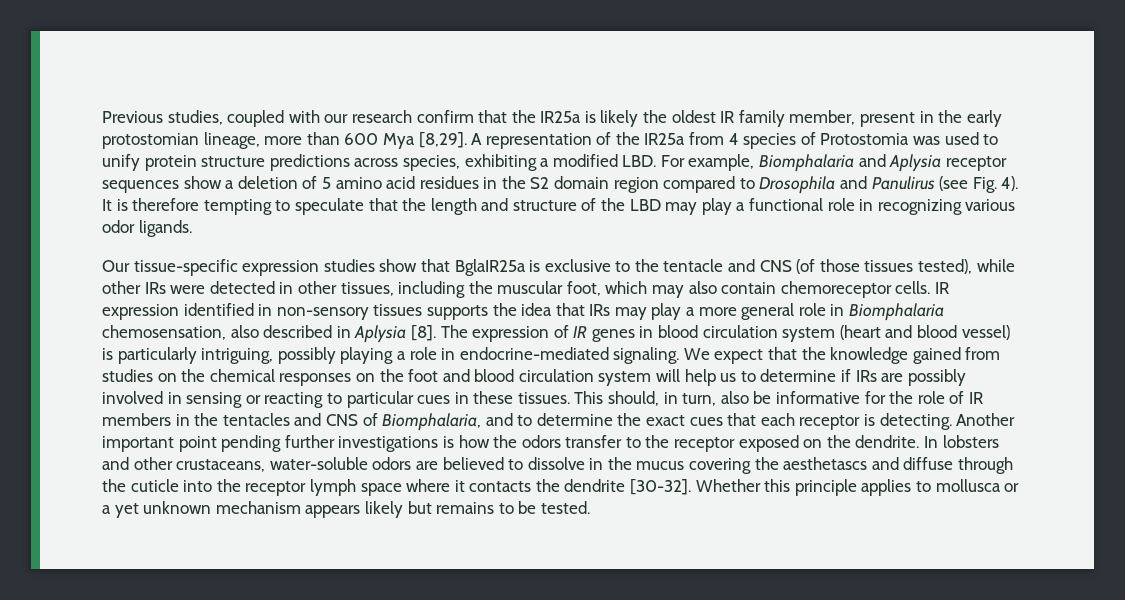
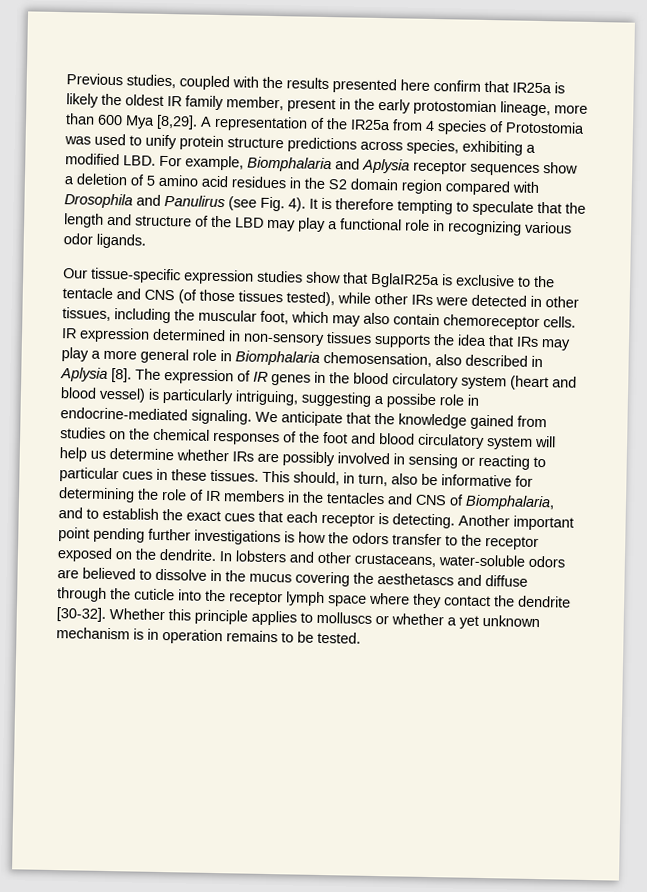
- Previous studies, coupled with our research confirm that the IR25a is likely the oldest IR family member, present in the early protostomian lineage, more than 600 Mya [8,29].
+ Previous studies, coupled with the results presented here confirm that IR25a is likely the oldest IR family member, present in the early protostomian lineage, more than 600 Mya [8,29].
- A representation of the IR25a from 4 species of Protostomia was used to unify protein structure predictions across species, exhibiting a modified LBD. For example, Biomphalaria and Aplysia receptor sequences show a deletion of 5 amino acid residues in the S2 domain region compared to Drosophila and Panulirus (see Fig. 4).
+ A representation of the IR25a from 4 species of Protostomia was used to unify protein structure predictions across species, exhibiting a modified LBD. For example, Biomphalaria and Aplysia receptor sequences show a deletion of 5 amino acid residues in the S2 domain region compared with Drosophila and Panulirus (see Fig. 4).
- IR expression identified in non-sensory tissues supports the idea that IRs may play a more general role in Biomphalaria chemosensation, also described in Aplysia [8].
+ IR expression determined in non-sensory tissues supports the idea that IRs may play a more general role in Biomphalaria chemosensation, also described in Aplysia [8].
- The expression of IR genes in blood circulation system (heart and blood vessel) is particularly intriguing, possibly playing a role in endocrine-mediated signaling.
+ The expression of IR genes in the blood circulatory system (heart and blood vessel) is particularly intriguing, suggesting a possibe role in endocrine-mediated signaling.
- We expect that the knowledge gained from studies on the chemical responses on the foot and blood circulation system will help us to determine if IRs are possibly involved in sensing or reacting to particular cues in these tissues.
+ We anticipate that the knowledge gained from studies on the chemical responses of the foot and blood circulatory system will help us determine whether IRs are possibly involved in sensing or reacting to particular cues in these tissues.
- This should, in turn, also be informative for the role of IR members in the tentacles and CNS of Biomphalaria, and to determine the exact cues that each receptor is detecting.
+ This should, in turn, also be informative for determining the role of IR members in the tentacles and CNS of Biomphalaria, and to establish the exact cues that each receptor is detecting.
- In lobsters and other crustaceans, water-soluble odors are believed to dissolve in the mucus covering the aesthetascs and diffuse through the cuticle into the receptor lymph space where it contacts the dendrite [30-32].
+ In lobsters and other crustaceans, water-soluble odors are believed to dissolve in the mucus covering the aesthetascs and diffuse through the cuticle into the receptor lymph space where they contact the dendrite [30-32].
- Whether this principle applies to mollusca or a yet unknown mechanism appears likely but remains to be tested.
+ Whether this principle applies to molluscs or whether a yet unknown mechanism is in operation remains to be tested.

